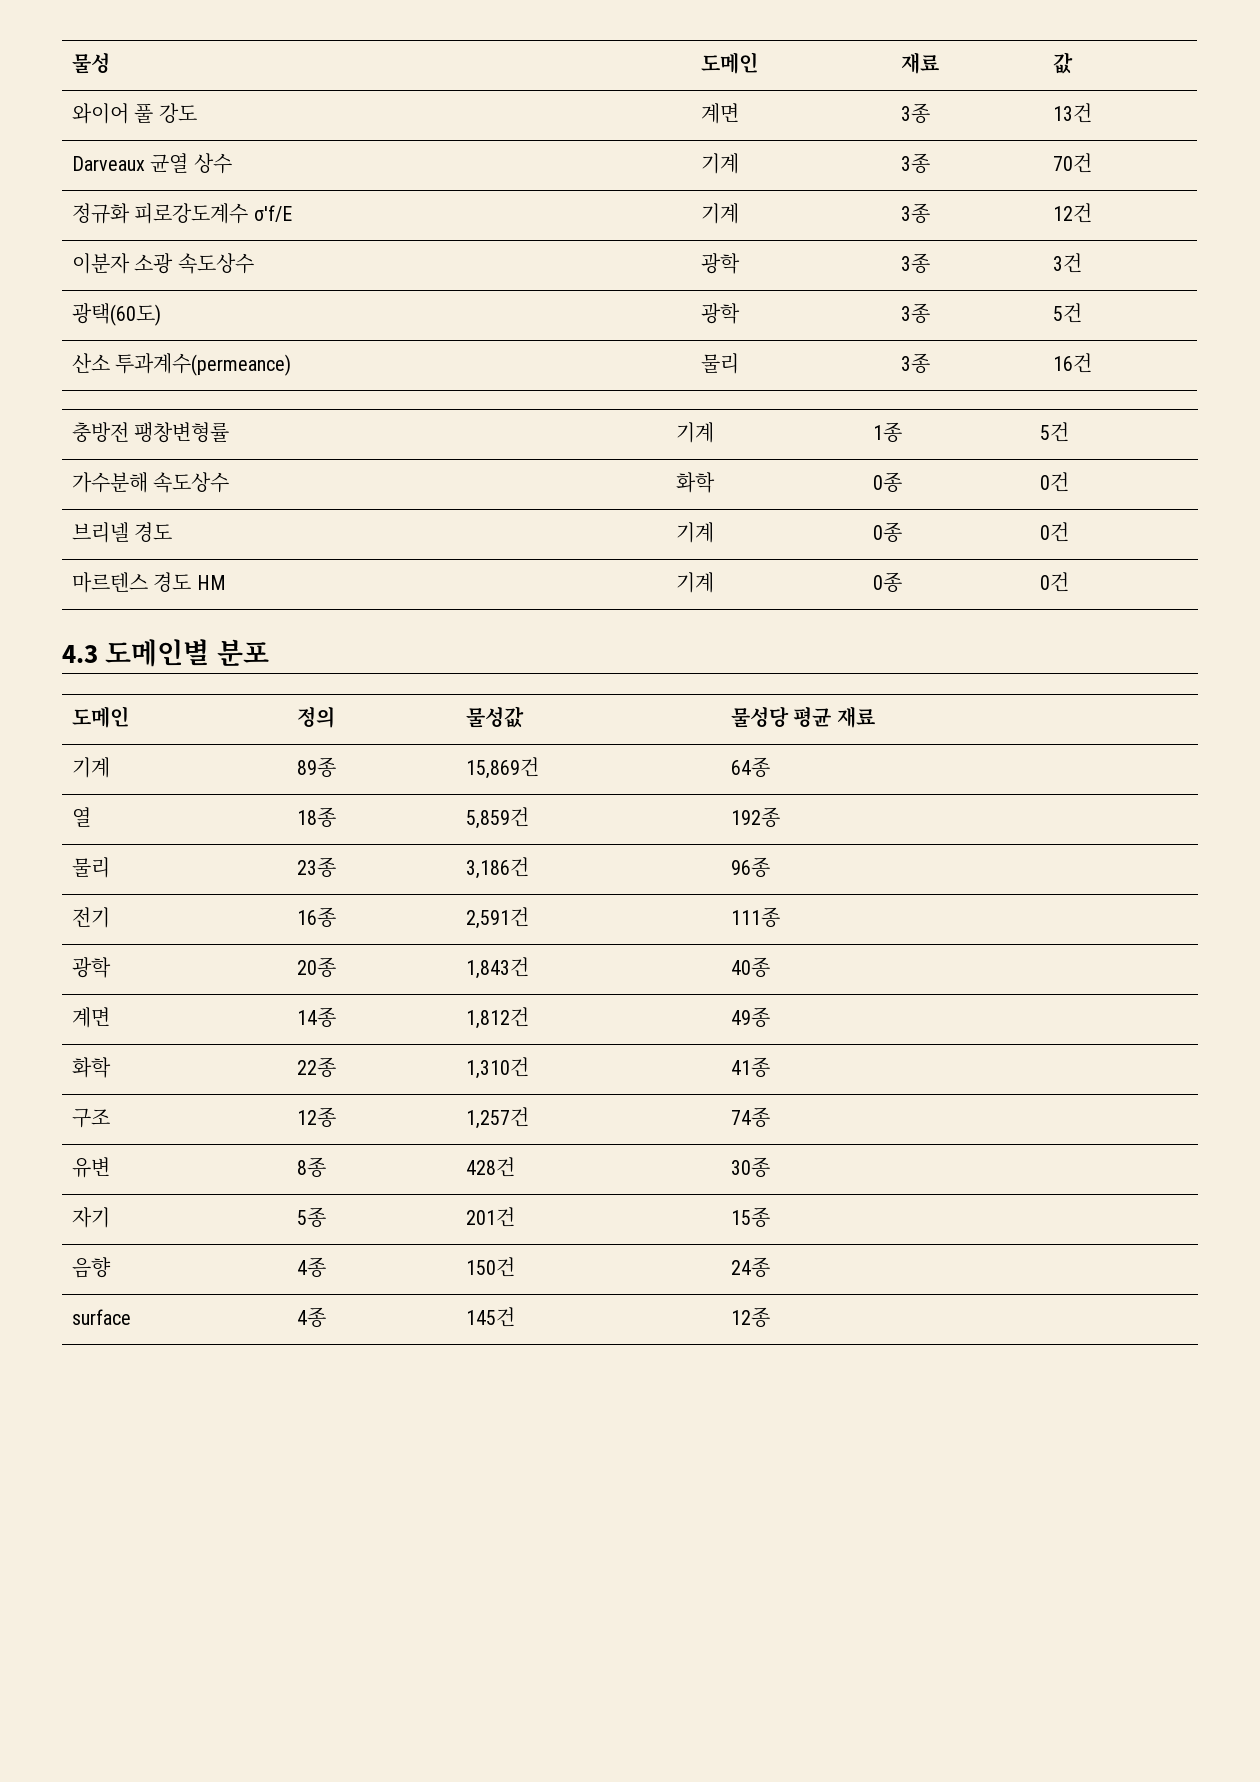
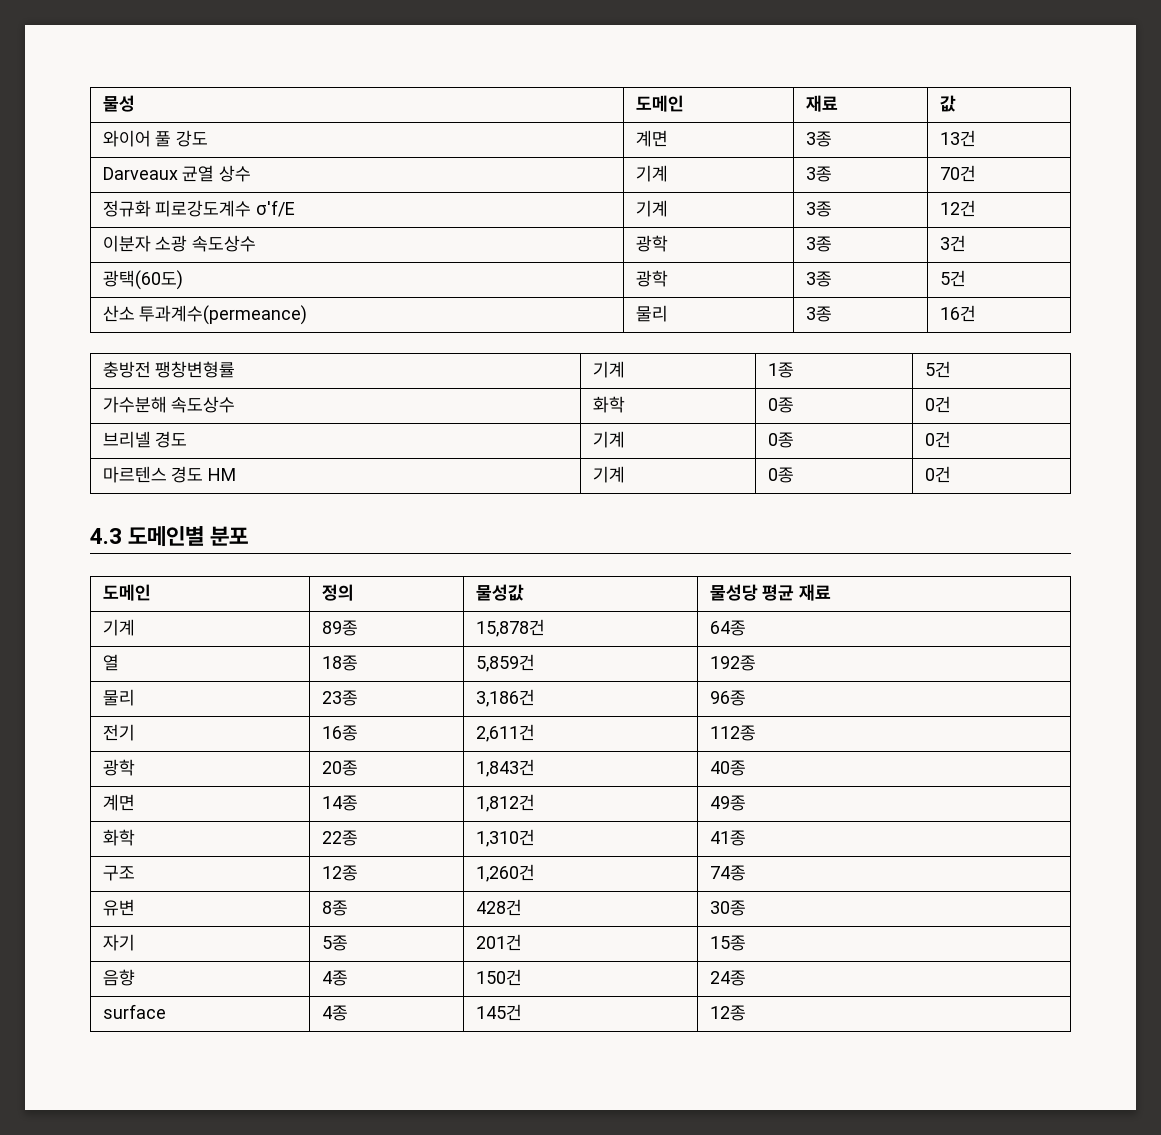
- 기계 | 89종 | 15,869건 | 64종
+ 기계 | 89종 | 15,878건 | 64종
- 전기 | 16종 | 2,591건 | 111종
+ 전기 | 16종 | 2,611건 | 112종
- 구조 | 12종 | 1,257건 | 74종
+ 구조 | 12종 | 1,260건 | 74종

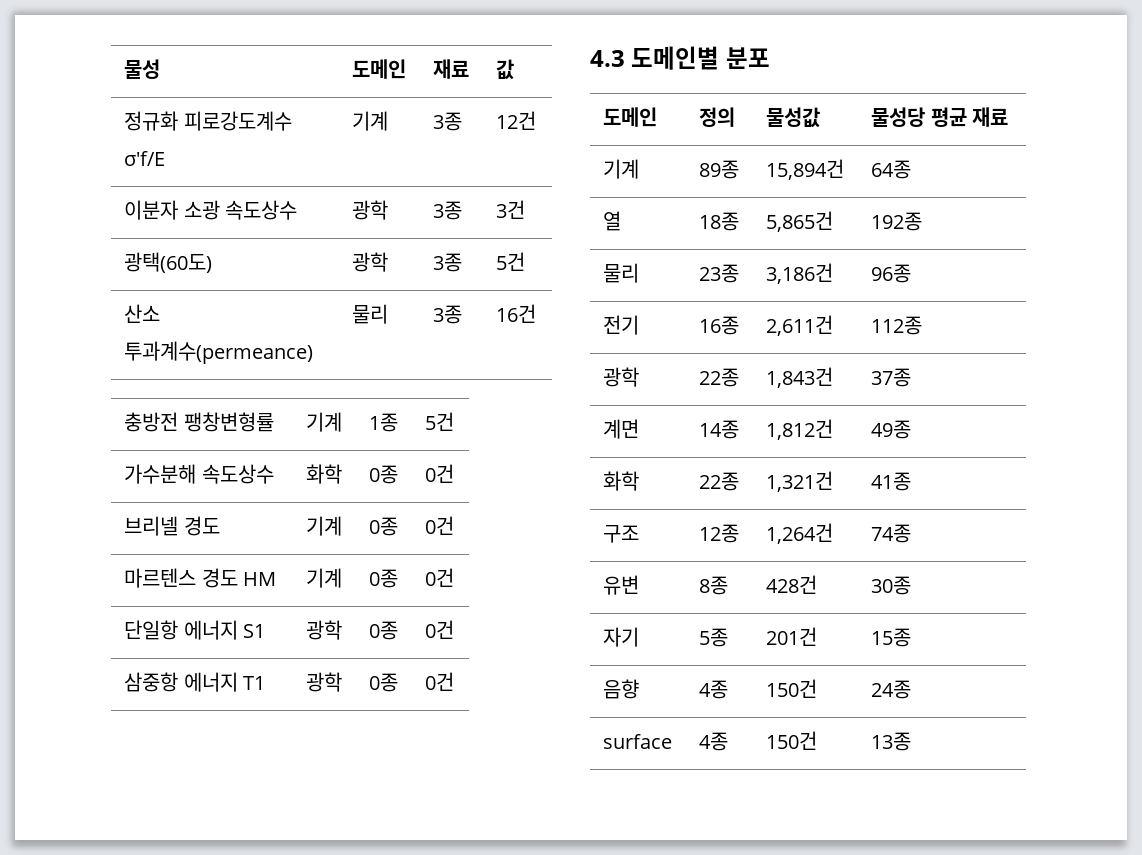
- 와이어 풀 강도 | 계면 | 3종 | 13건
- Darveaux 균열 상수 | 기계 | 3종 | 70건
+ 단일항 에너지 S1 | 광학 | 0종 | 0건
+ 삼중항 에너지 T1 | 광학 | 0종 | 0건
- 기계 | 89종 | 15,878건 | 64종
+ 기계 | 89종 | 15,894건 | 64종
- 열 | 18종 | 5,859건 | 192종
+ 열 | 18종 | 5,865건 | 192종
- 광학 | 20종 | 1,843건 | 40종
+ 광학 | 22종 | 1,843건 | 37종
- 화학 | 22종 | 1,310건 | 41종
+ 화학 | 22종 | 1,321건 | 41종
- 구조 | 12종 | 1,260건 | 74종
+ 구조 | 12종 | 1,264건 | 74종
- surface | 4종 | 145건 | 12종
+ surface | 4종 | 150건 | 13종

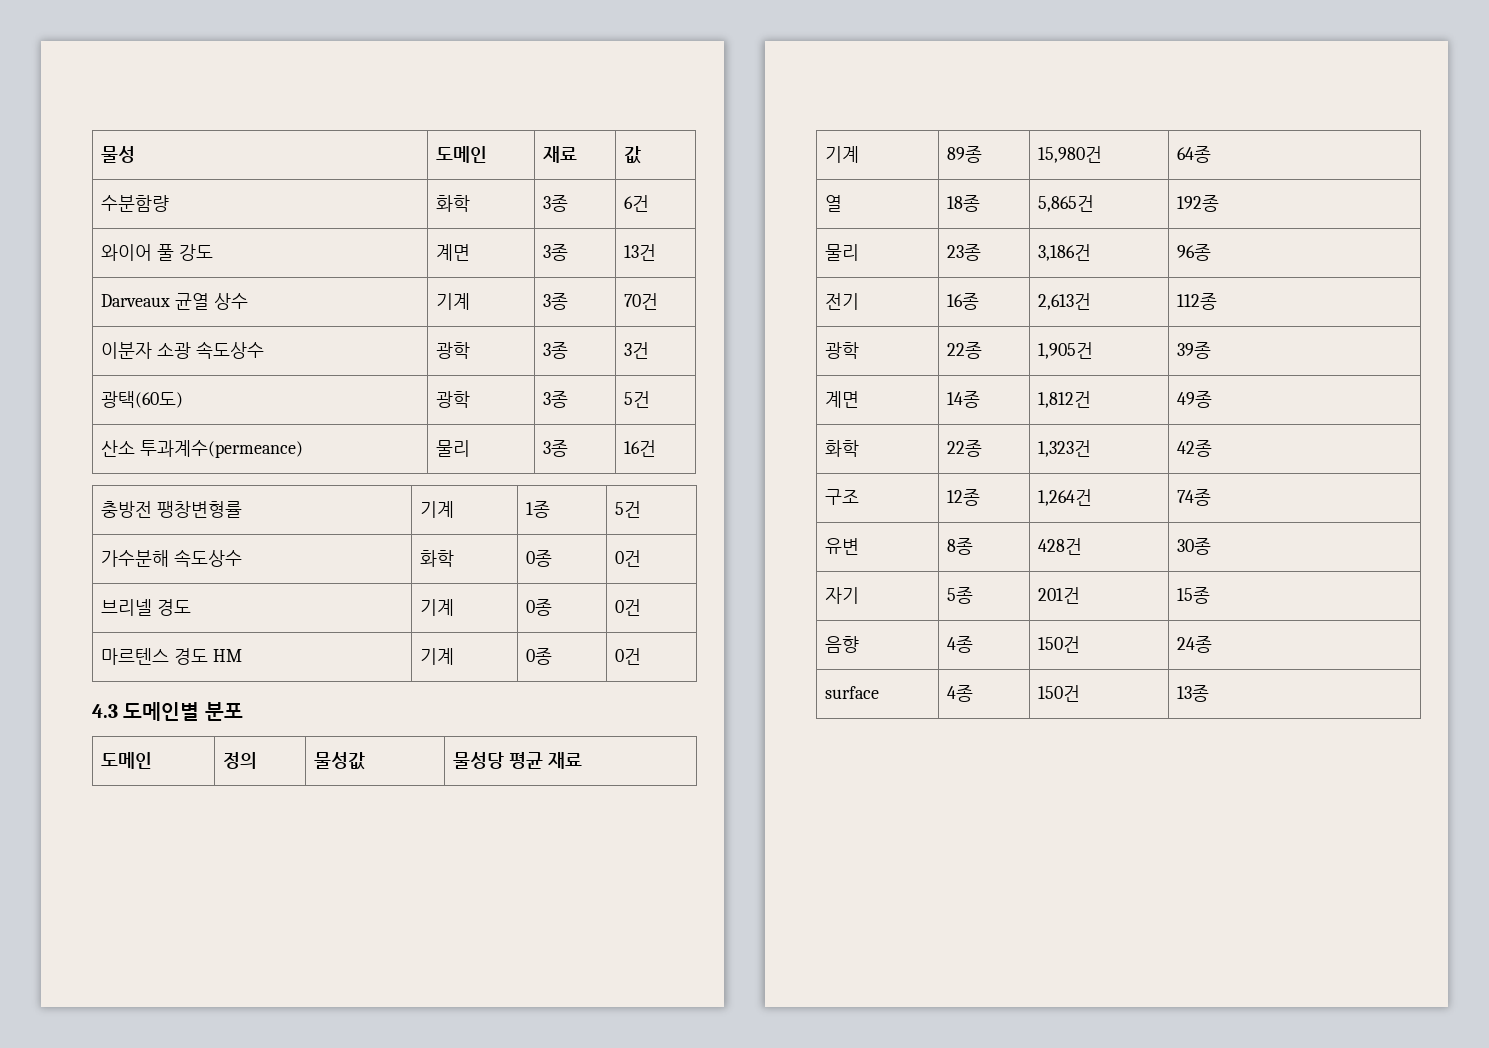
- 정규화 피로강도계수 σ'f/E | 기계 | 3종 | 12건
+ 수분함량 | 화학 | 3종 | 6건
+ 와이어 풀 강도 | 계면 | 3종 | 13건
+ Darveaux 균열 상수 | 기계 | 3종 | 70건
- 단일항 에너지 S1 | 광학 | 0종 | 0건
- 삼중항 에너지 T1 | 광학 | 0종 | 0건
- 기계 | 89종 | 15,894건 | 64종
+ 기계 | 89종 | 15,980건 | 64종
- 전기 | 16종 | 2,611건 | 112종
+ 전기 | 16종 | 2,613건 | 112종
- 광학 | 22종 | 1,843건 | 37종
+ 광학 | 22종 | 1,905건 | 39종
- 화학 | 22종 | 1,321건 | 41종
+ 화학 | 22종 | 1,323건 | 42종

